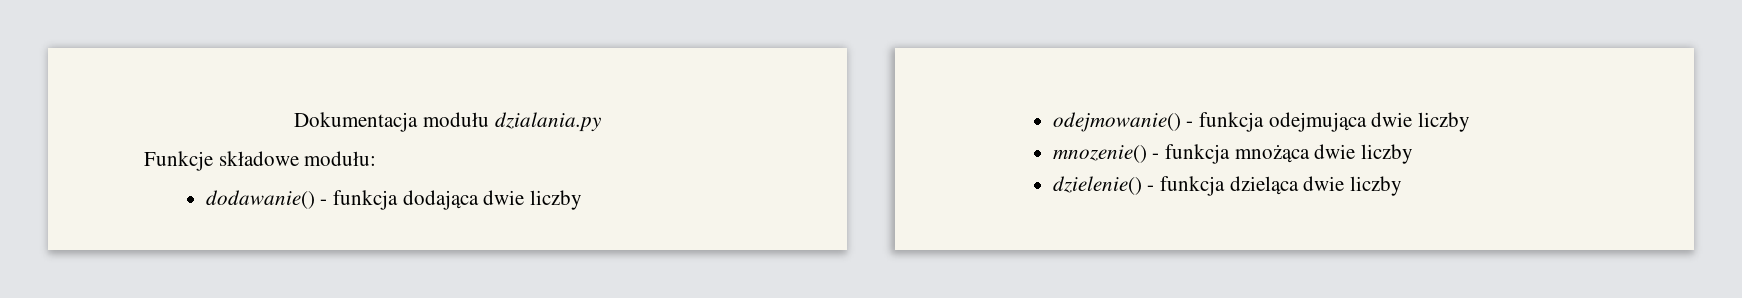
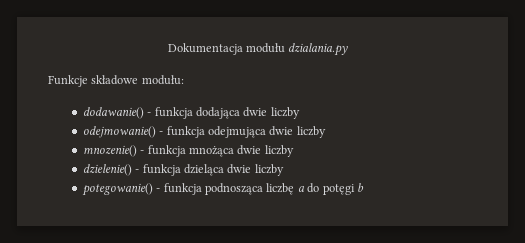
+ potegowanie() - funkcja podnosząca liczbę a do potęgi b

